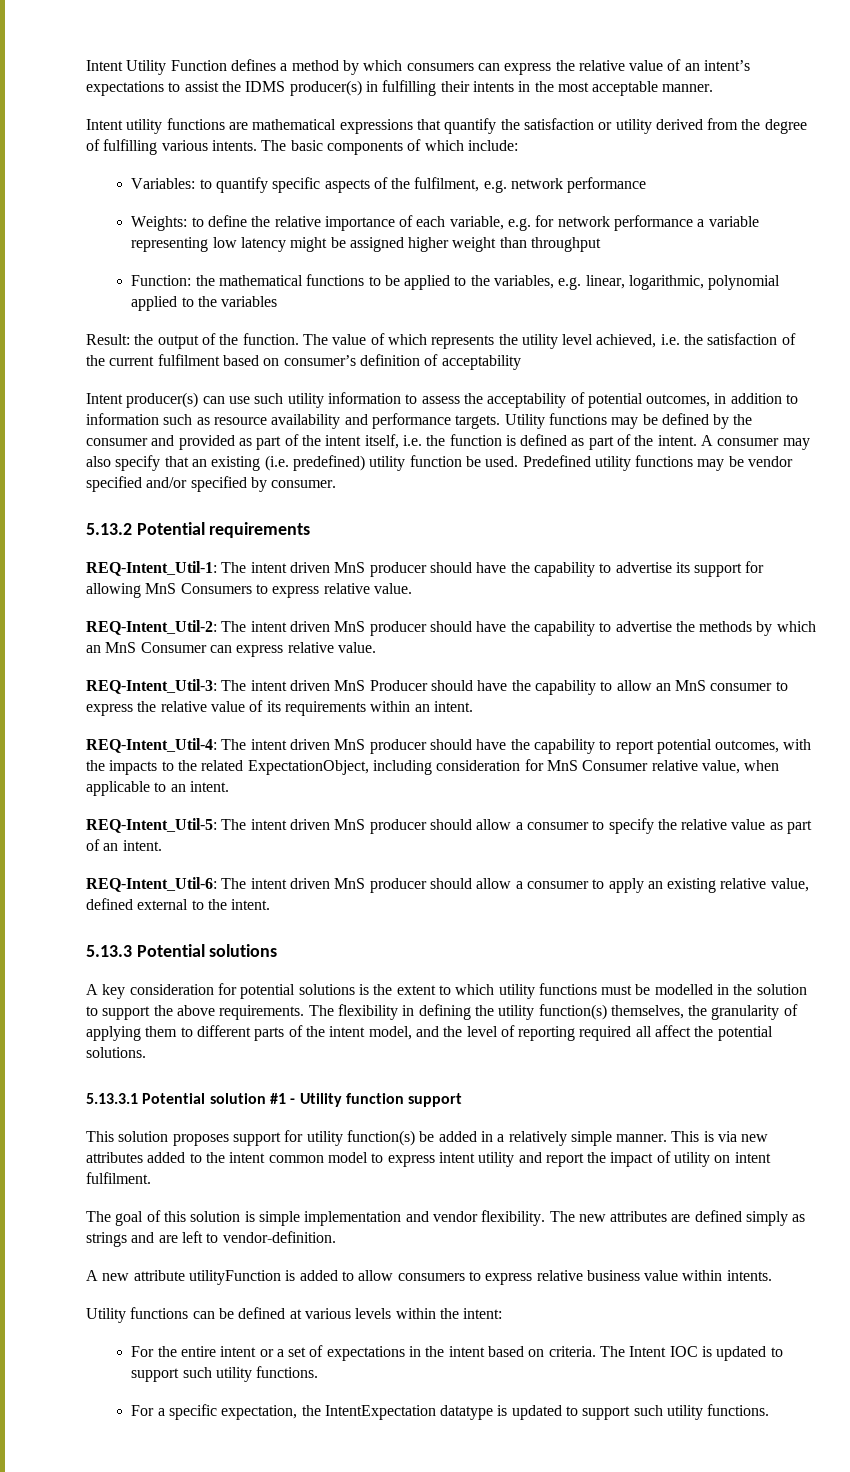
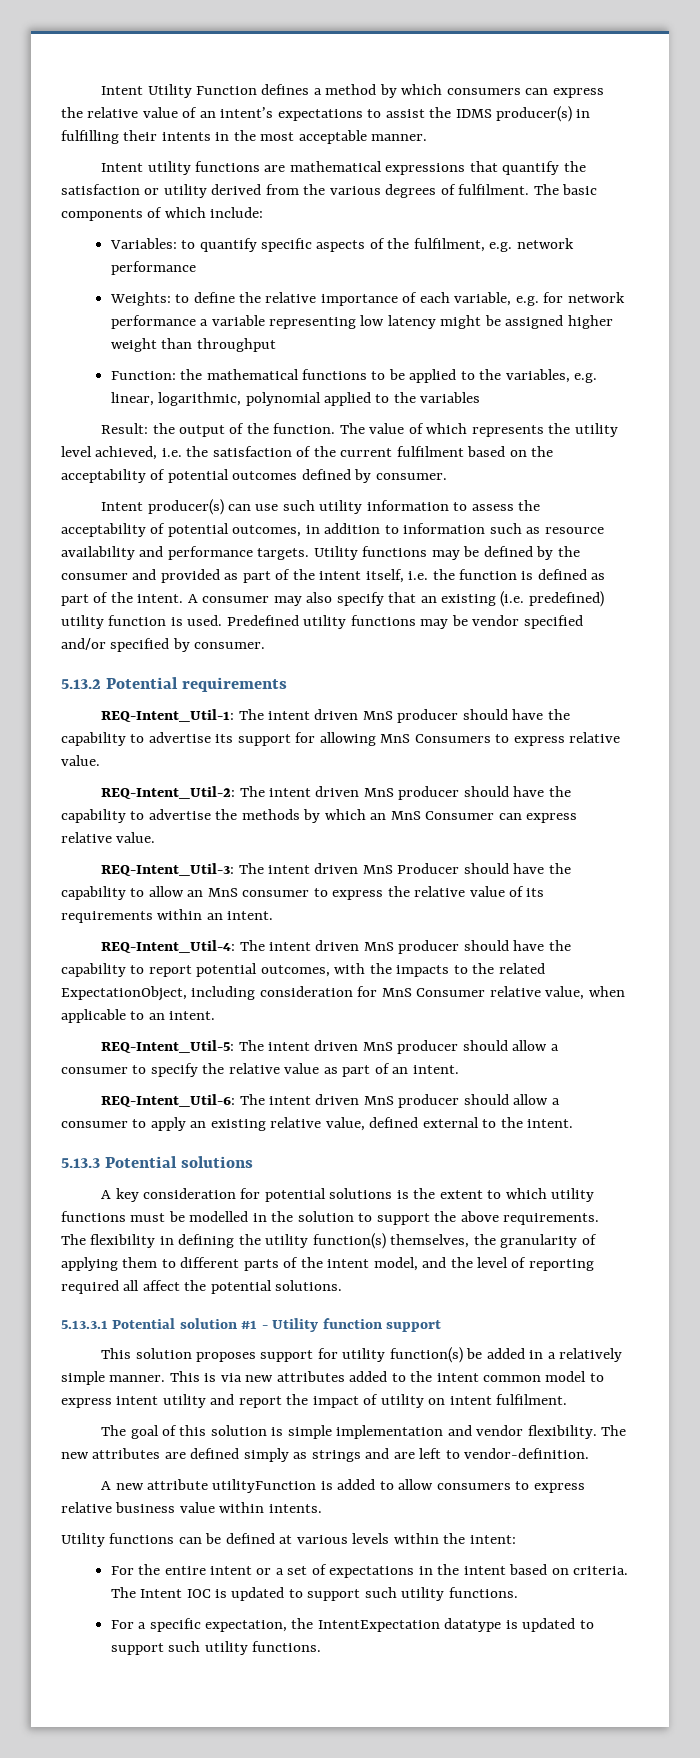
- Intent utility functions are mathematical expressions that quantify the satisfaction or utility derived from the degree of fulfilling various intents.
+ Intent utility functions are mathematical expressions that quantify the satisfaction or utility derived from the various degrees of fulfilment.
- The value of which represents the utility level achieved, i.e. the satisfaction of the current fulfilment based on consumer’s definition of acceptability
+ The value of which represents the utility level achieved, i.e. the satisfaction of the current fulfilment based on the acceptability of potential outcomes defined by consumer.
- A consumer may also specify that an existing (i.e. predefined) utility function be used.
+ A consumer may also specify that an existing (i.e. predefined) utility function is used.

